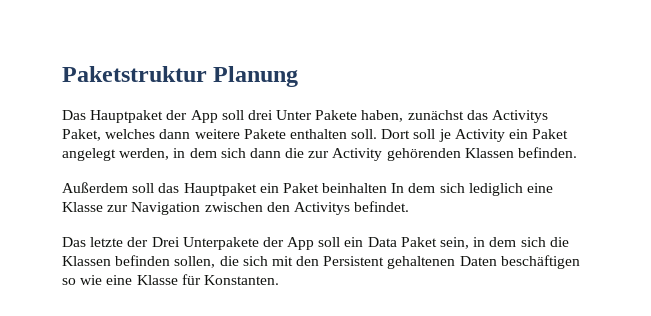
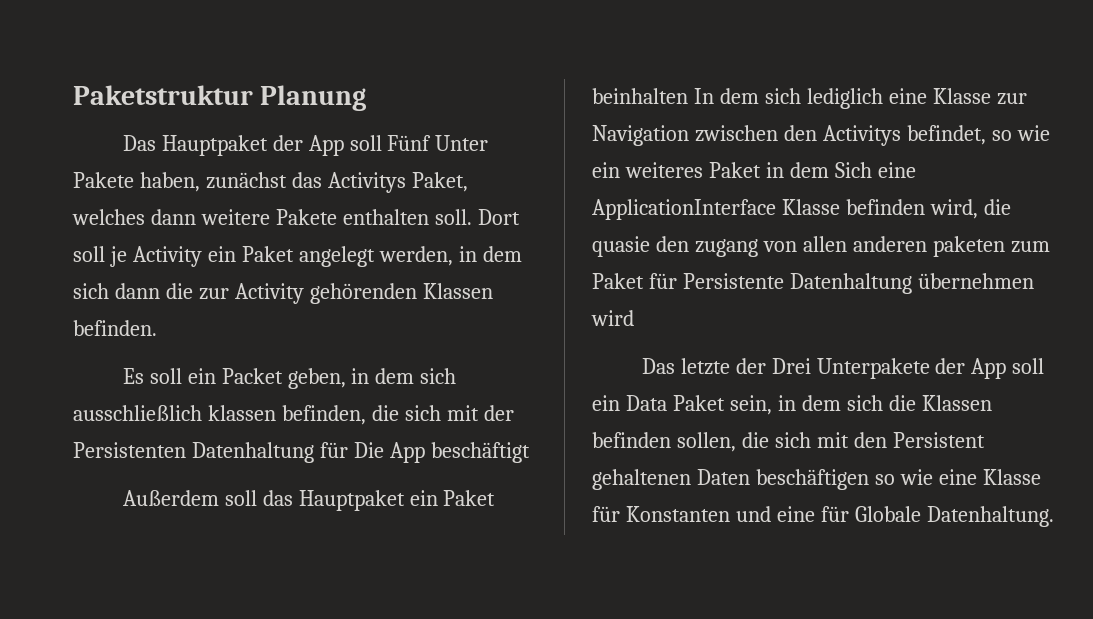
- Das Hauptpaket der App soll drei Unter Pakete haben, zunächst das Activitys Paket, welches dann weitere Pakete enthalten soll.
+ Das Hauptpaket der App soll Fünf Unter Pakete haben, zunächst das Activitys Paket, welches dann weitere Pakete enthalten soll.
+ Es soll ein Packet geben, in dem sich ausschließlich klassen befinden, die sich mit der Persistenten Datenhaltung für Die App beschäftigt
- Außerdem soll das Hauptpaket ein Paket beinhalten In dem sich lediglich eine Klasse zur Navigation zwischen den Activitys befindet.
+ Außerdem soll das Hauptpaket ein Paket beinhalten In dem sich lediglich eine Klasse zur Navigation zwischen den Activitys befindet, so wie ein weiteres Paket in dem Sich eine ApplicationInterface Klasse befinden wird, die quasie den zugang von allen anderen paketen zum Paket für Persistente Datenhaltung übernehmen wird
- Das letzte der Drei Unterpakete der App soll ein Data Paket sein, in dem sich die Klassen befinden sollen, die sich mit den Persistent gehaltenen Daten beschäftigen so wie eine Klasse für Konstanten.
+ Das letzte der Drei Unterpakete der App soll ein Data Paket sein, in dem sich die Klassen befinden sollen, die sich mit den Persistent gehaltenen Daten beschäftigen so wie eine Klasse für Konstanten und eine für Globale Datenhaltung.

